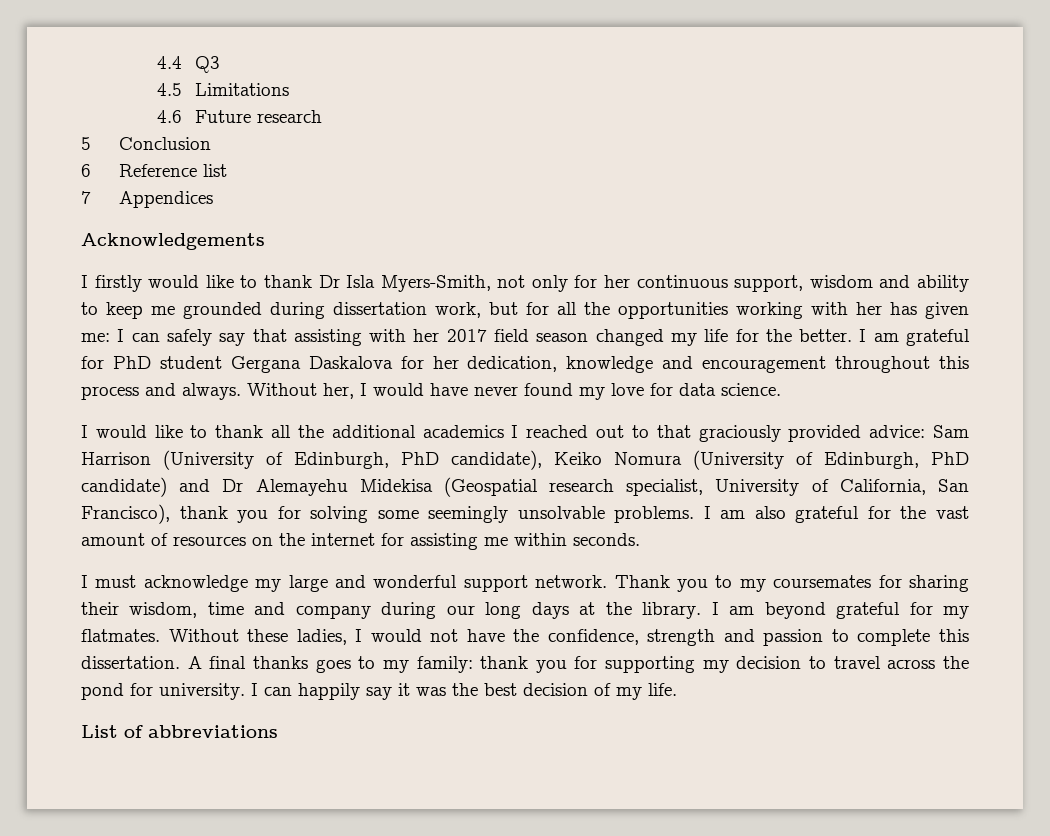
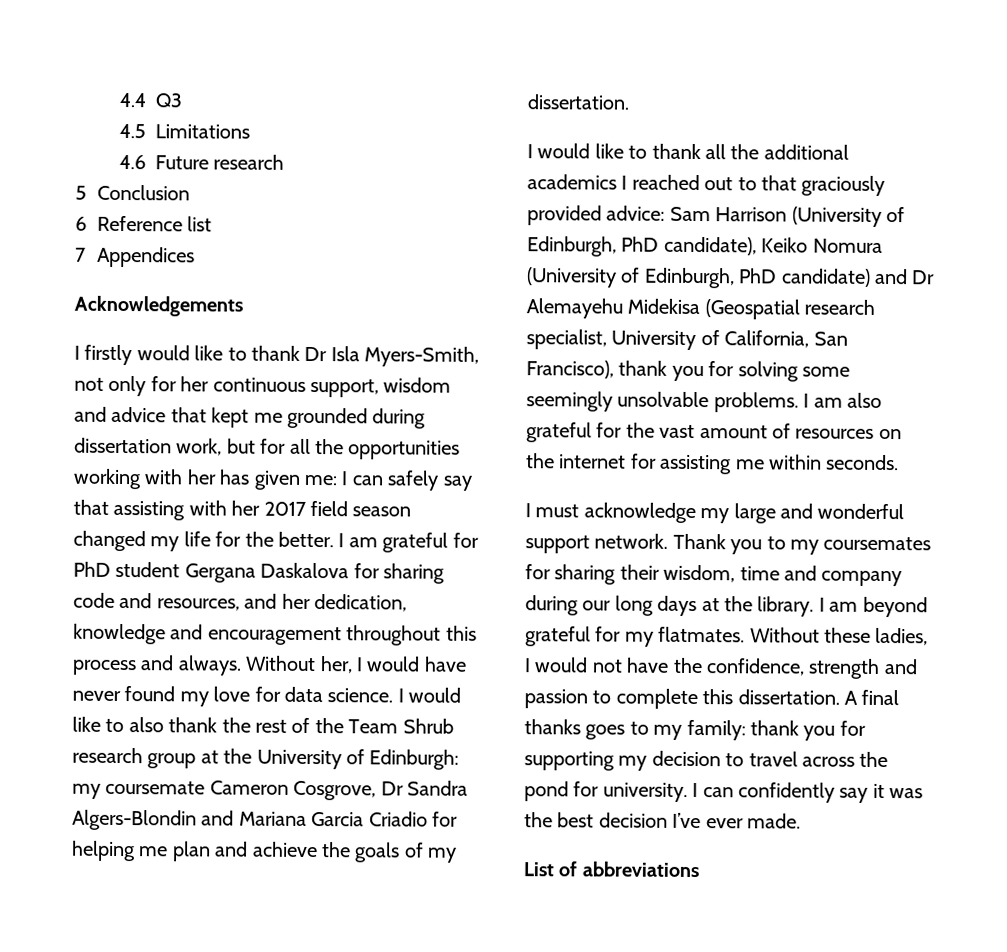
- I firstly would like to thank Dr Isla Myers-Smith, not only for her continuous support, wisdom and ability to keep me grounded during dissertation work, but for all the opportunities working with her has given me: I can safely say that assisting with her 2017 field season changed my life for the better.
+ I firstly would like to thank Dr Isla Myers-Smith, not only for her continuous support, wisdom and advice that kept me grounded during dissertation work, but for all the opportunities working with her has given me: I can safely say that assisting with her 2017 field season changed my life for the better.
- I am grateful for PhD student Gergana Daskalova for her dedication, knowledge and encouragement throughout this process and always.
+ I am grateful for PhD student Gergana Daskalova for sharing code and resources, and her dedication, knowledge and encouragement throughout this process and always.
+ I would like to also thank the rest of the Team Shrub research group at the University of Edinburgh: my coursemate Cameron Cosgrove, Dr Sandra Algers-Blondin and Mariana Garcia Criadio for helping me plan and achieve the goals of my dissertation.
- I can happily say it was the best decision of my life.
+ I can confidently say it was the best decision I’ve ever made.

